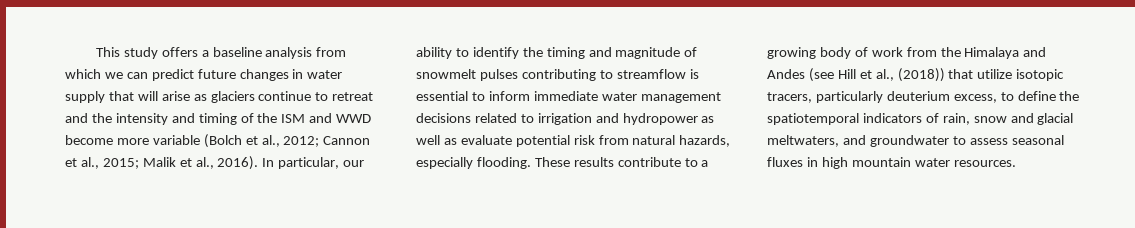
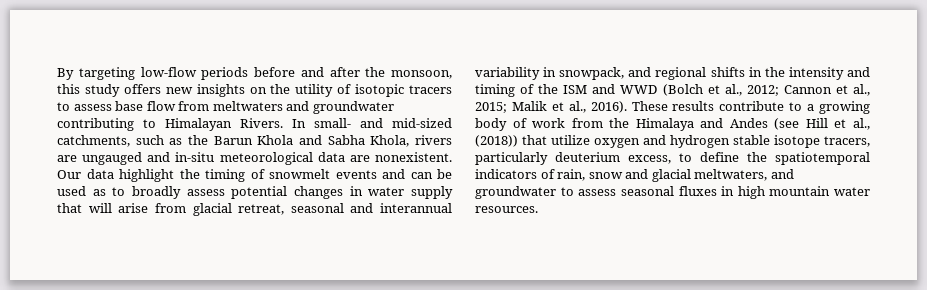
- This study offers a baseline analysis from which we can predict future changes in water supply that will arise as glaciers continue to retreat and the intensity and timing of the ISM and WWD become more variable (Bolch et al., 2012; Cannon et al., 2015; Malik et al., 2016).
+ By targeting low-flow periods before and after the monsoon, this study offers new insights on the utility of isotopic tracers to assess base flow from meltwaters and groundwater contributing to Himalayan Rivers. In small- and mid-sized catchments, such as the Barun Khola and Sabha Khola, rivers are ungauged and in-situ meteorological data are nonexistent. Our data highlight the timing of snowmelt events and can be used as to broadly assess potential changes in water supply that will arise from glacial retreat, seasonal and interannual variability in snowpack, and regional shifts in the intensity and timing of the ISM and WWD (Bolch et al., 2012; Cannon et al., 2015; Malik et al., 2016).
- In particular, our ability to identify the timing and magnitude of snowmelt pulses contributing to streamflow is essential to inform immediate water management decisions related to irrigation and hydropower as well as evaluate potential risk from natural hazards, especially flooding.
- These results contribute to a growing body of work from the Himalaya and Andes (see Hill et al., (2018)) that utilize isotopic tracers, particularly deuterium excess, to define the spatiotemporal indicators of rain, snow and glacial meltwaters, and groundwater to assess seasonal fluxes in high mountain water resources.
+ These results contribute to a growing body of work from the Himalaya and Andes (see Hill et al., (2018)) that utilize oxygen and hydrogen stable isotope tracers, particularly deuterium excess, to define the spatiotemporal indicators of rain, snow and glacial meltwaters, and groundwater to assess seasonal fluxes in high mountain water resources.

